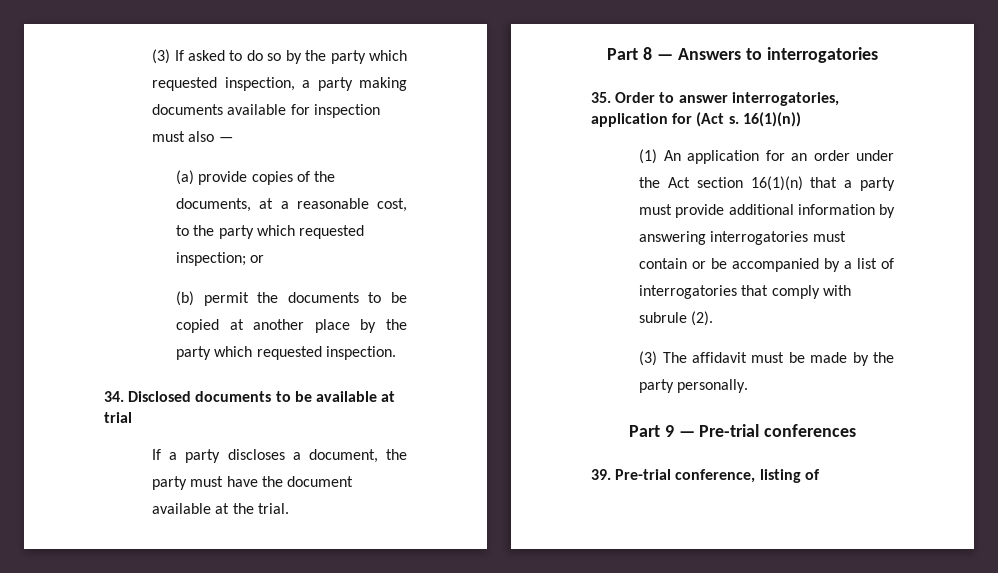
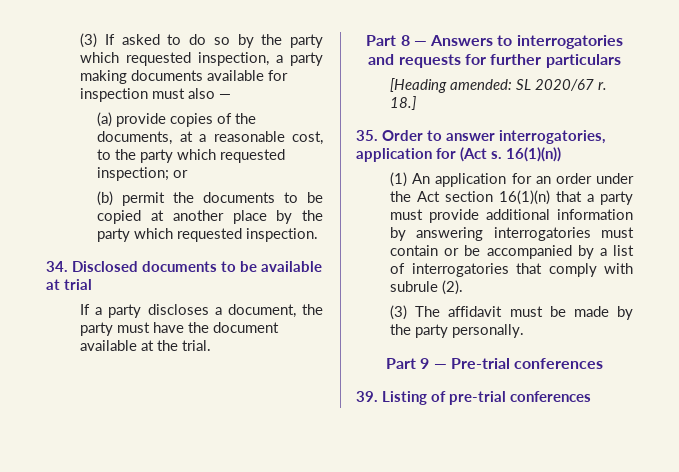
- Part 8 — Answers to interrogatories
+ Part 8 — Answers to interrogatories and requests for further particulars
+ [Heading amended: SL 2020/67 r. 18.]
- 39. Pre-trial conference, listing of
+ 39. Listing of pre-trial conferences

